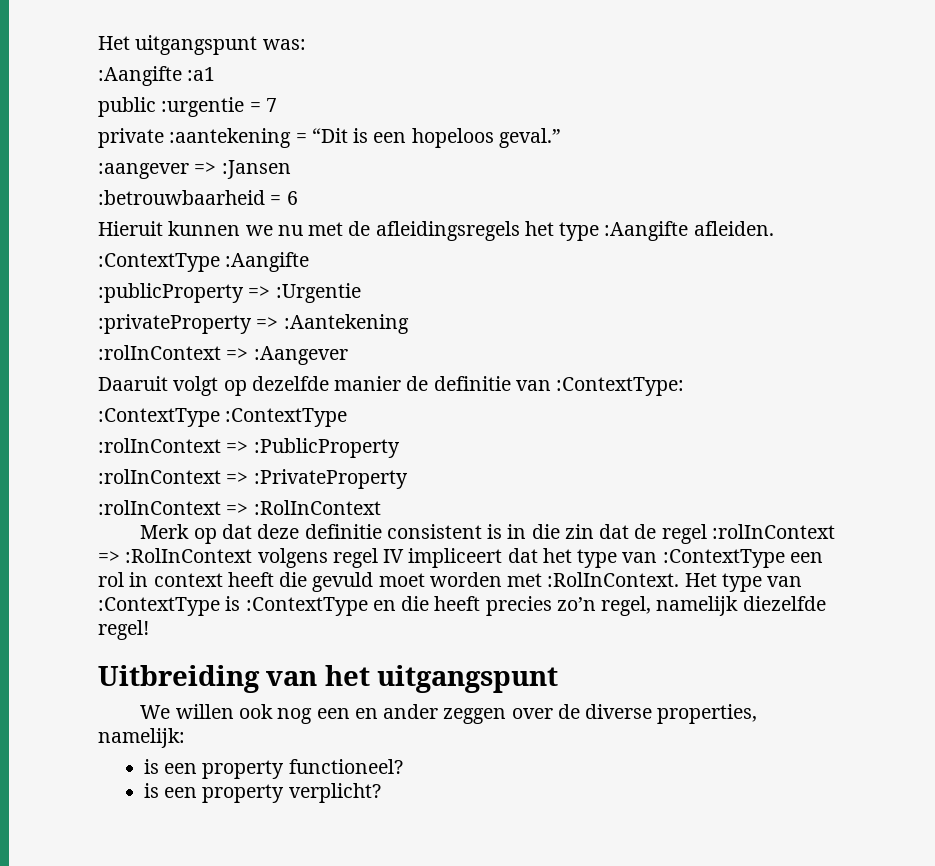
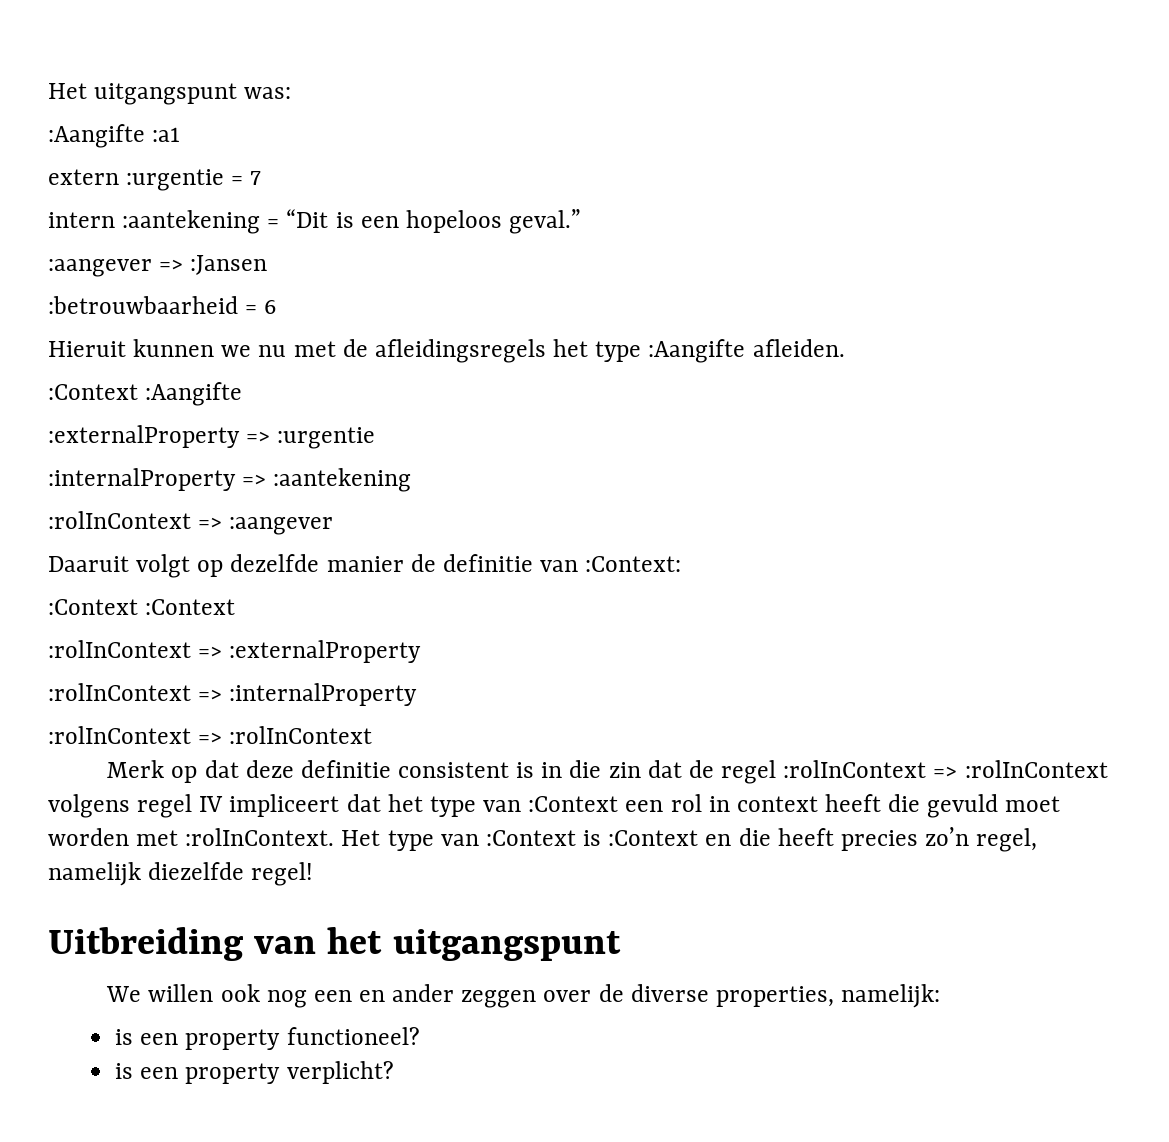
- public :urgentie = 7
+ extern :urgentie = 7
- private :aantekening = “Dit is een hopeloos geval.”
+ intern :aantekening = “Dit is een hopeloos geval.”
- :ContextType :Aangifte
+ :Context :Aangifte
- :publicProperty => :Urgentie
- :privateProperty => :Aantekening
- :rolInContext => :Aangever
+ :externalProperty => :urgentie
+ :internalProperty => :aantekening
+ :rolInContext => :aangever
- Daaruit volgt op dezelfde manier de definitie van :ContextType:
- :ContextType :ContextType
- :rolInContext => :PublicProperty
- :rolInContext => :PrivateProperty
- :rolInContext => :RolInContext
+ Daaruit volgt op dezelfde manier de definitie van :Context:
+ :Context :Context
+ :rolInContext => :externalProperty
+ :rolInContext => :internalProperty
+ :rolInContext => :rolInContext
- Merk op dat deze definitie consistent is in die zin dat de regel :rolInContext => :RolInContext volgens regel IV impliceert dat het type van :ContextType een rol in context heeft die gevuld moet worden met :RolInContext.
+ Merk op dat deze definitie consistent is in die zin dat de regel :rolInContext => :rolInContext volgens regel IV impliceert dat het type van :Context een rol in context heeft die gevuld moet worden met :rolInContext.
- Het type van :ContextType is :ContextType en die heeft precies zo’n regel, namelijk diezelfde regel!
+ Het type van :Context is :Context en die heeft precies zo’n regel, namelijk diezelfde regel!

